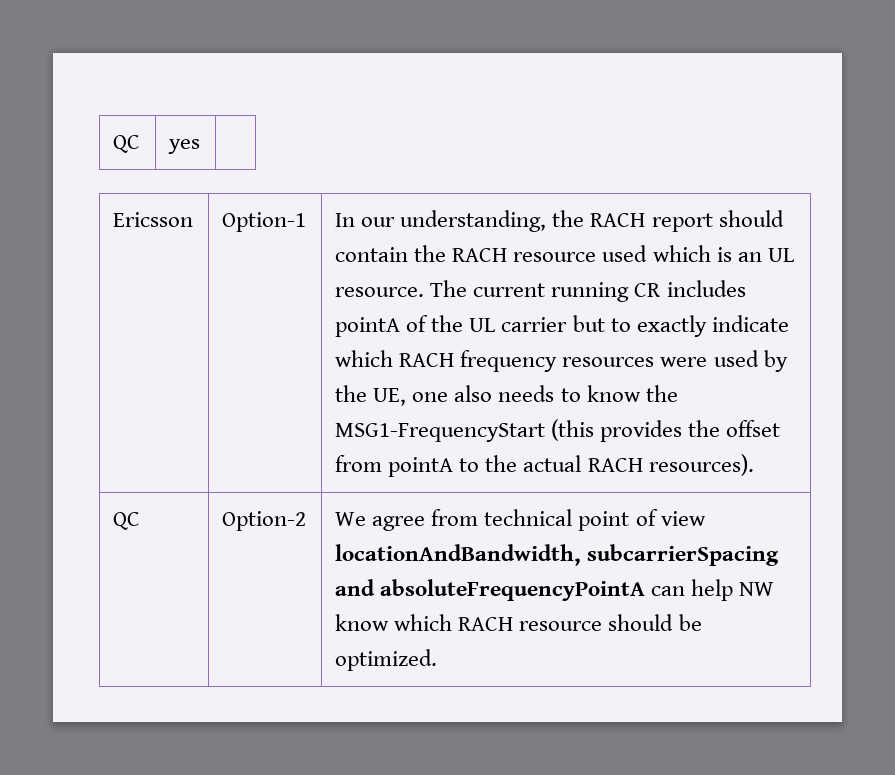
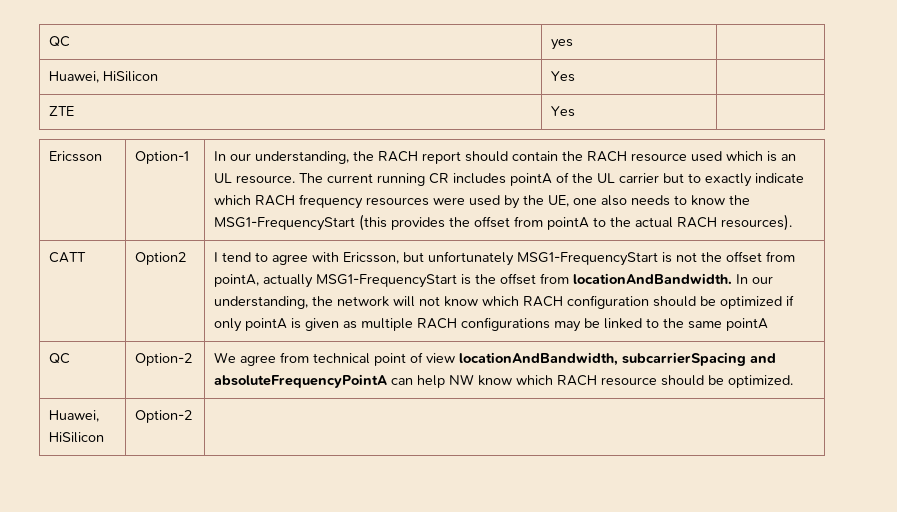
+ Huawei, HiSilicon | Yes |
+ ZTE | Yes |
+ CATT | Option2 | I tend to agree with Ericsson, but unfortunately MSG1-FrequencyStart is not the offset from pointA, actually MSG1-FrequencyStart is the offset from locationAndBandwidth. In our understanding, the network will not know which RACH configuration should be optimized if only pointA is given as multiple RACH configurations may be linked to the same pointA
+ Huawei, HiSilicon | Option-2 |

